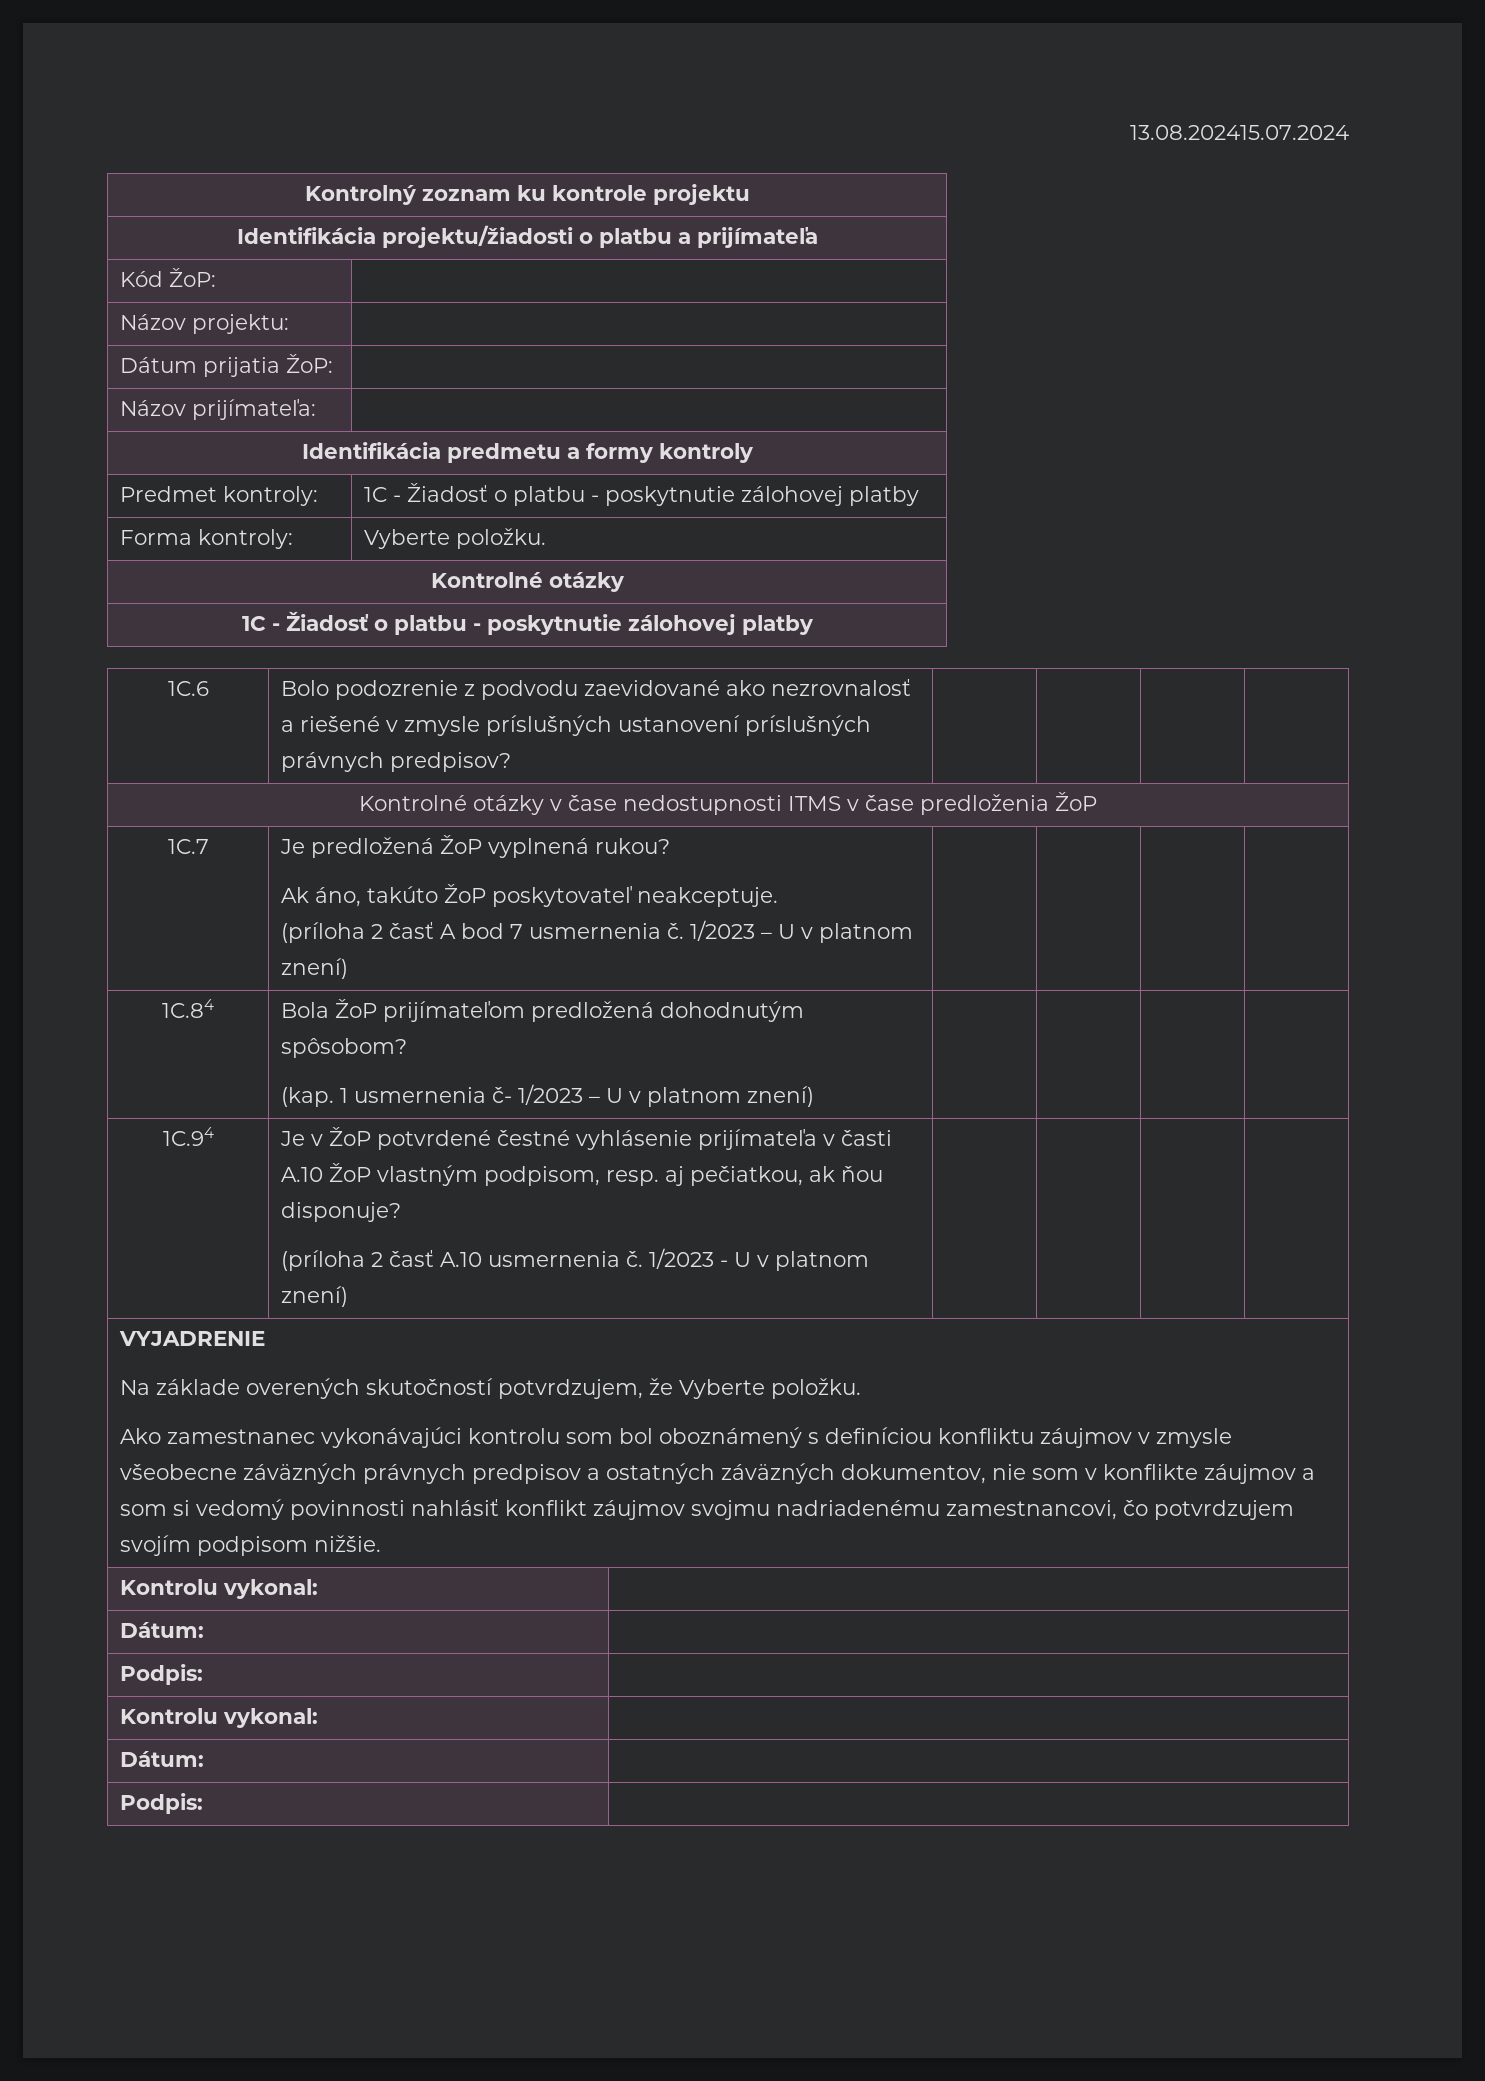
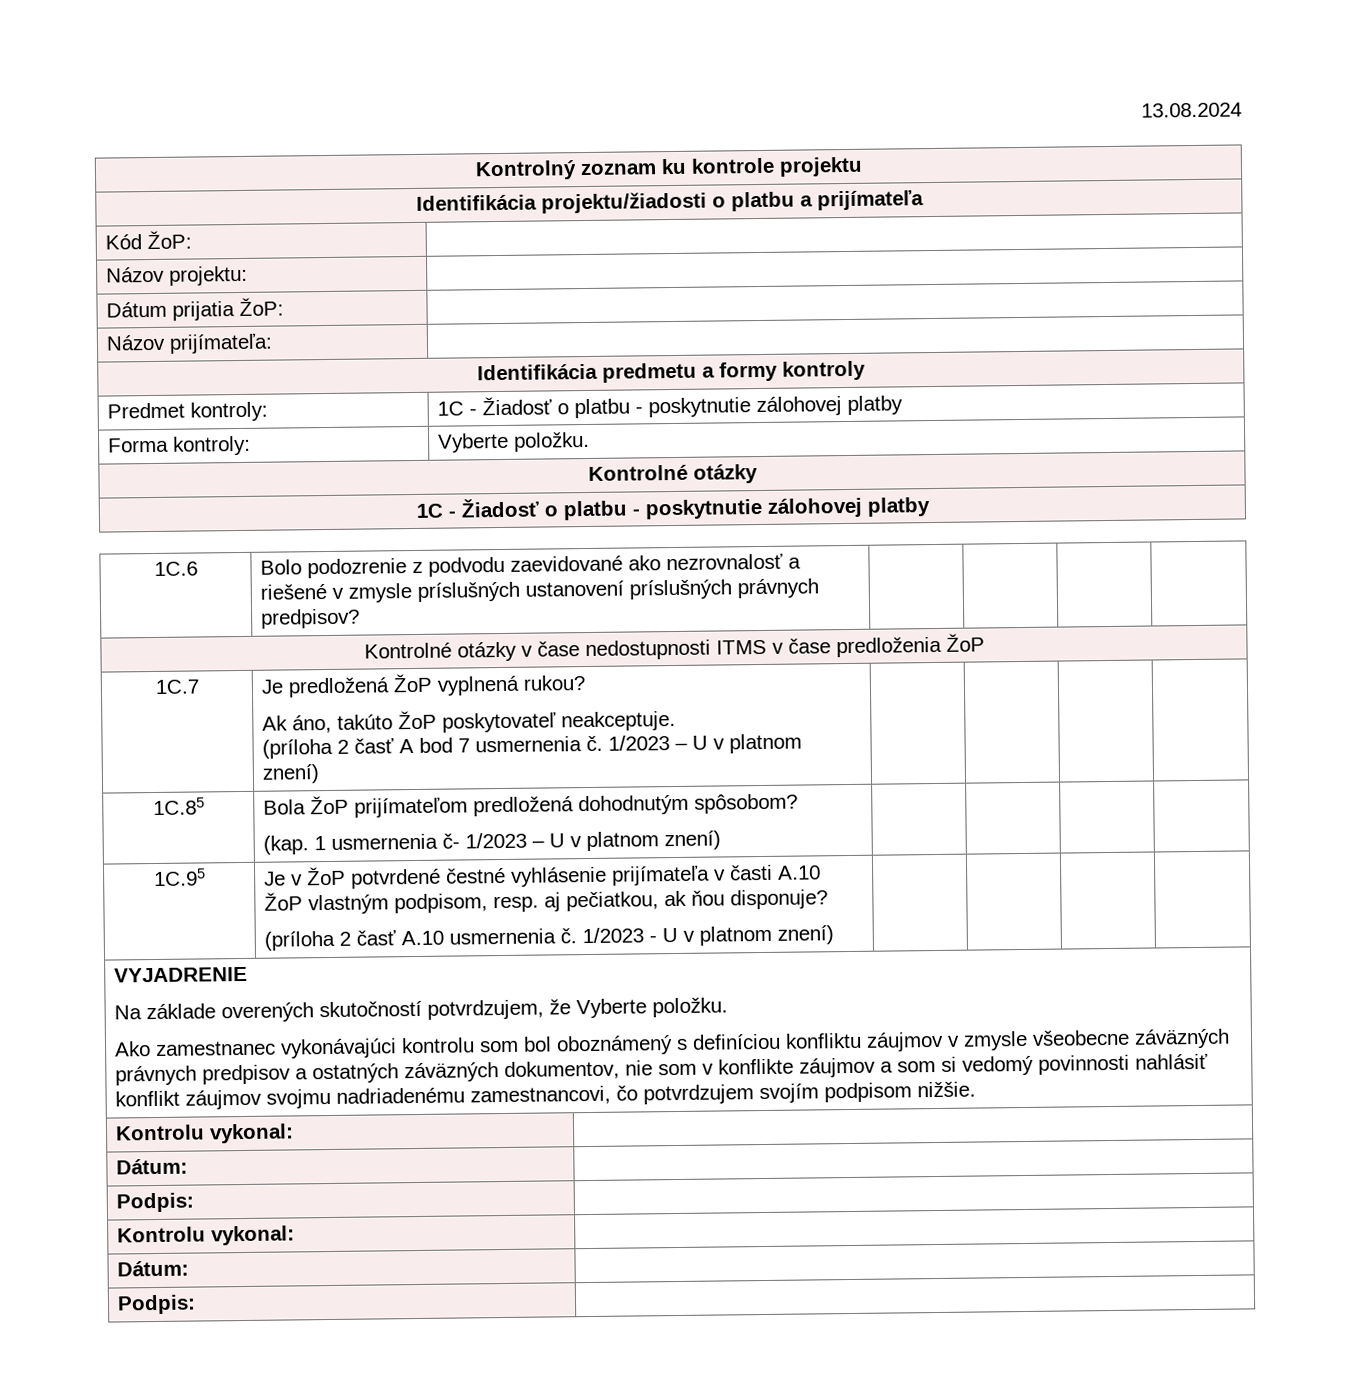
- 13.08.202415.07.2024
+ 13.08.2024
- 1C.84 | Bola ŽoP prijímateľom predložená dohodnutým spôsobom?
+ 1C.85 | Bola ŽoP prijímateľom predložená dohodnutým spôsobom?
- 1C.94 | Je v ŽoP potvrdené čestné vyhlásenie prijímateľa v časti A.10 ŽoP vlastným podpisom, resp. aj pečiatkou, ak ňou disponuje?
+ 1C.95 | Je v ŽoP potvrdené čestné vyhlásenie prijímateľa v časti A.10 ŽoP vlastným podpisom, resp. aj pečiatkou, ak ňou disponuje?

